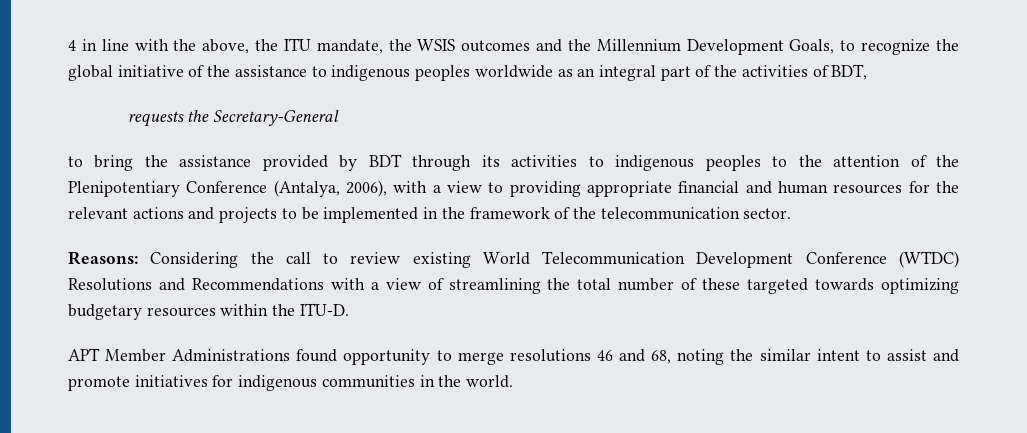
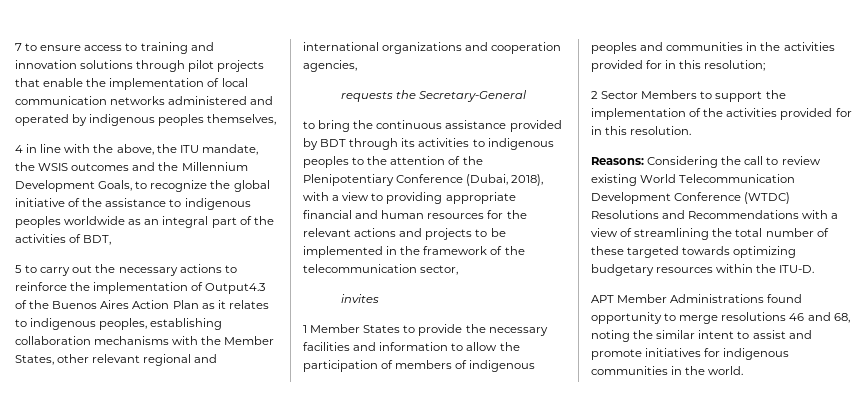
+ 7 to ensure access to training and innovation solutions through pilot projects that enable the implementation of local communication networks administered and operated by indigenous peoples themselves,
+ 5 to carry out the necessary actions to reinforce the implementation of Output4.3 of the Buenos Aires Action Plan as it relates to indigenous peoples, establishing collaboration mechanisms with the Member States, other relevant regional and international organizations and cooperation agencies,
- to bring the assistance provided by BDT through its activities to indigenous peoples to the attention of the Plenipotentiary Conference (Antalya, 2006), with a view to providing appropriate financial and human resources for the relevant actions and projects to be implemented in the framework of the telecommunication sector.
+ to bring the continuous assistance provided by BDT through its activities to indigenous peoples to the attention of the Plenipotentiary Conference (Dubai, 2018), with a view to providing appropriate financial and human resources for the relevant actions and projects to be implemented in the framework of the telecommunication sector,
+ invites
+ 1 Member States to provide the necessary facilities and information to allow the participation of members of indigenous peoples and communities in the activities provided for in this resolution;
+ 2 Sector Members to support the implementation of the activities provided for in this resolution.

